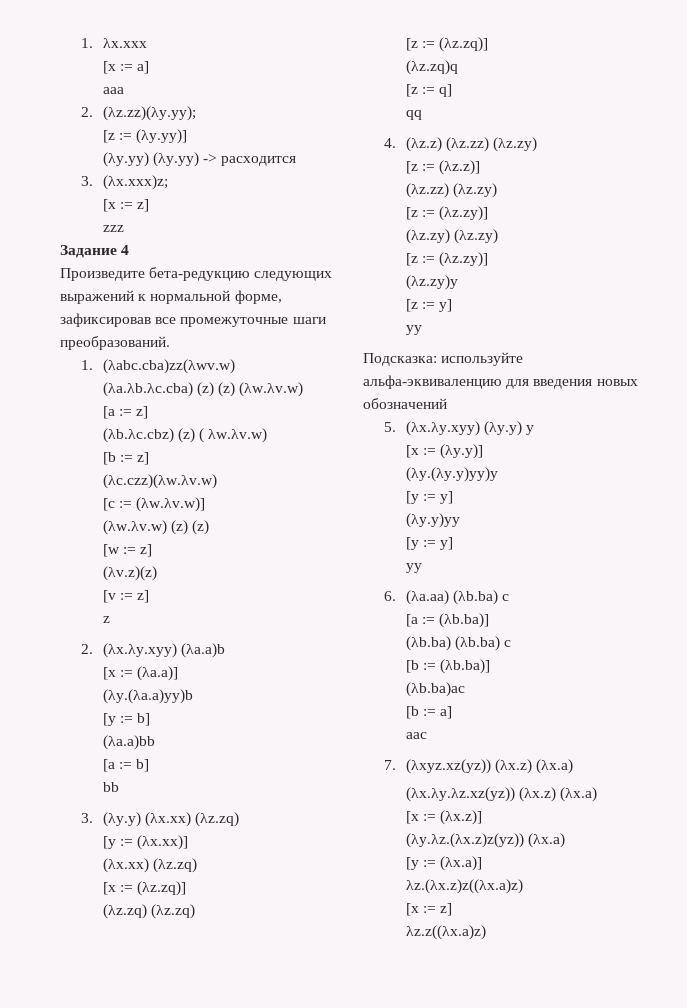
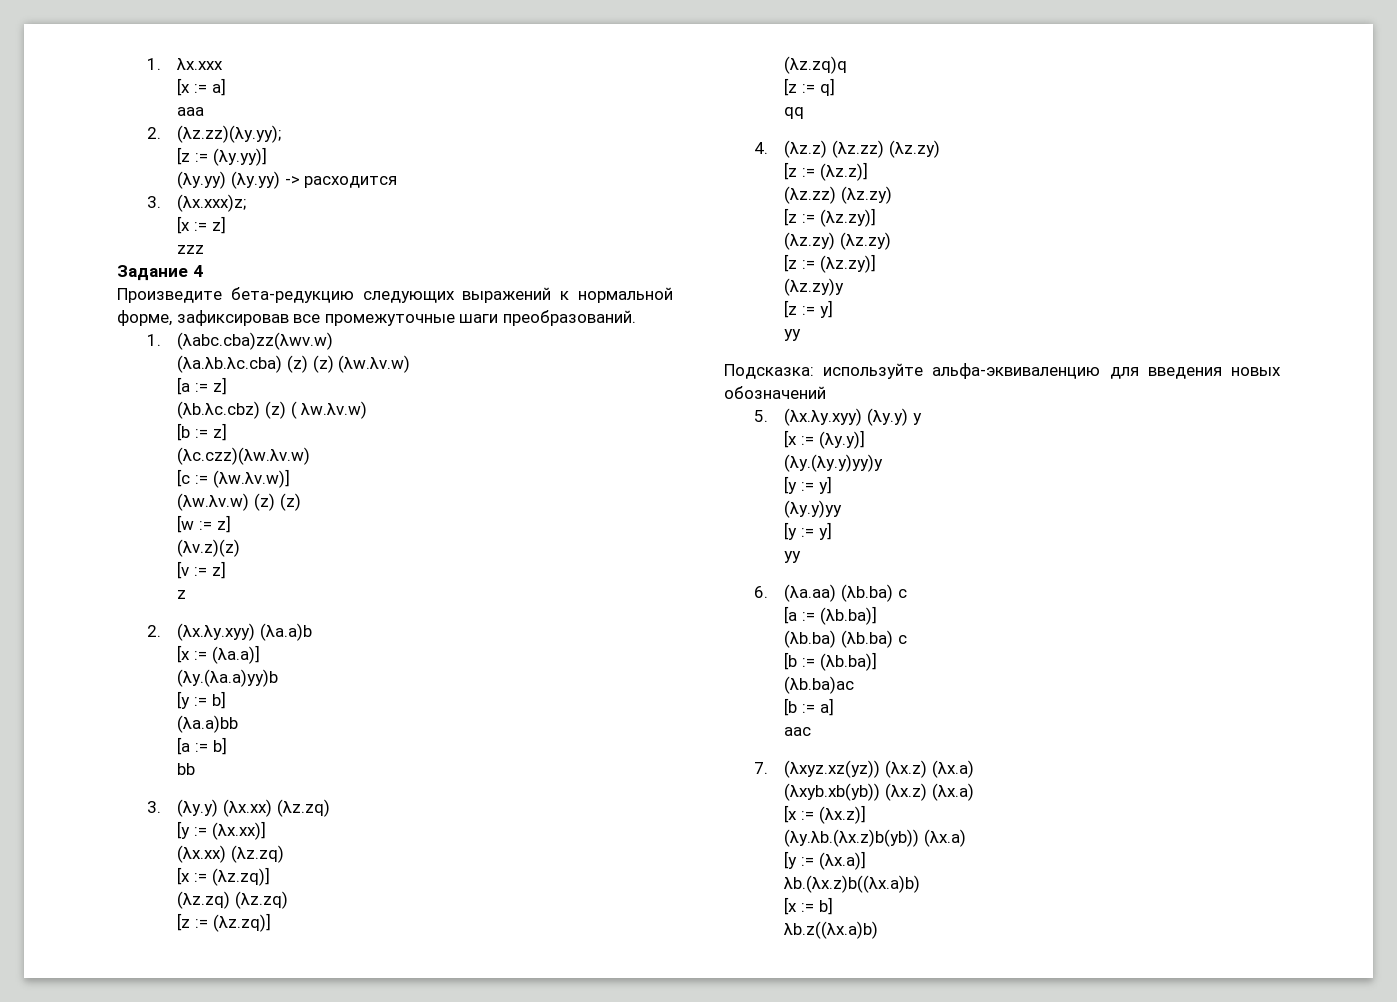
- (λx.λy.λz.xz(yz)) (λx.z) (λx.a)
+ (λxyb.xb(yb)) (λx.z) (λx.a)
- (λy.λz.(λx.z)z(yz)) (λx.a)
+ (λy.λb.(λx.z)b(yb)) (λx.a)
- λz.(λx.z)z((λx.a)z)
- [x := z]
- λz.z((λx.a)z)
+ λb.(λx.z)b((λx.a)b)
+ [x := b]
+ λb.z((λx.a)b)

